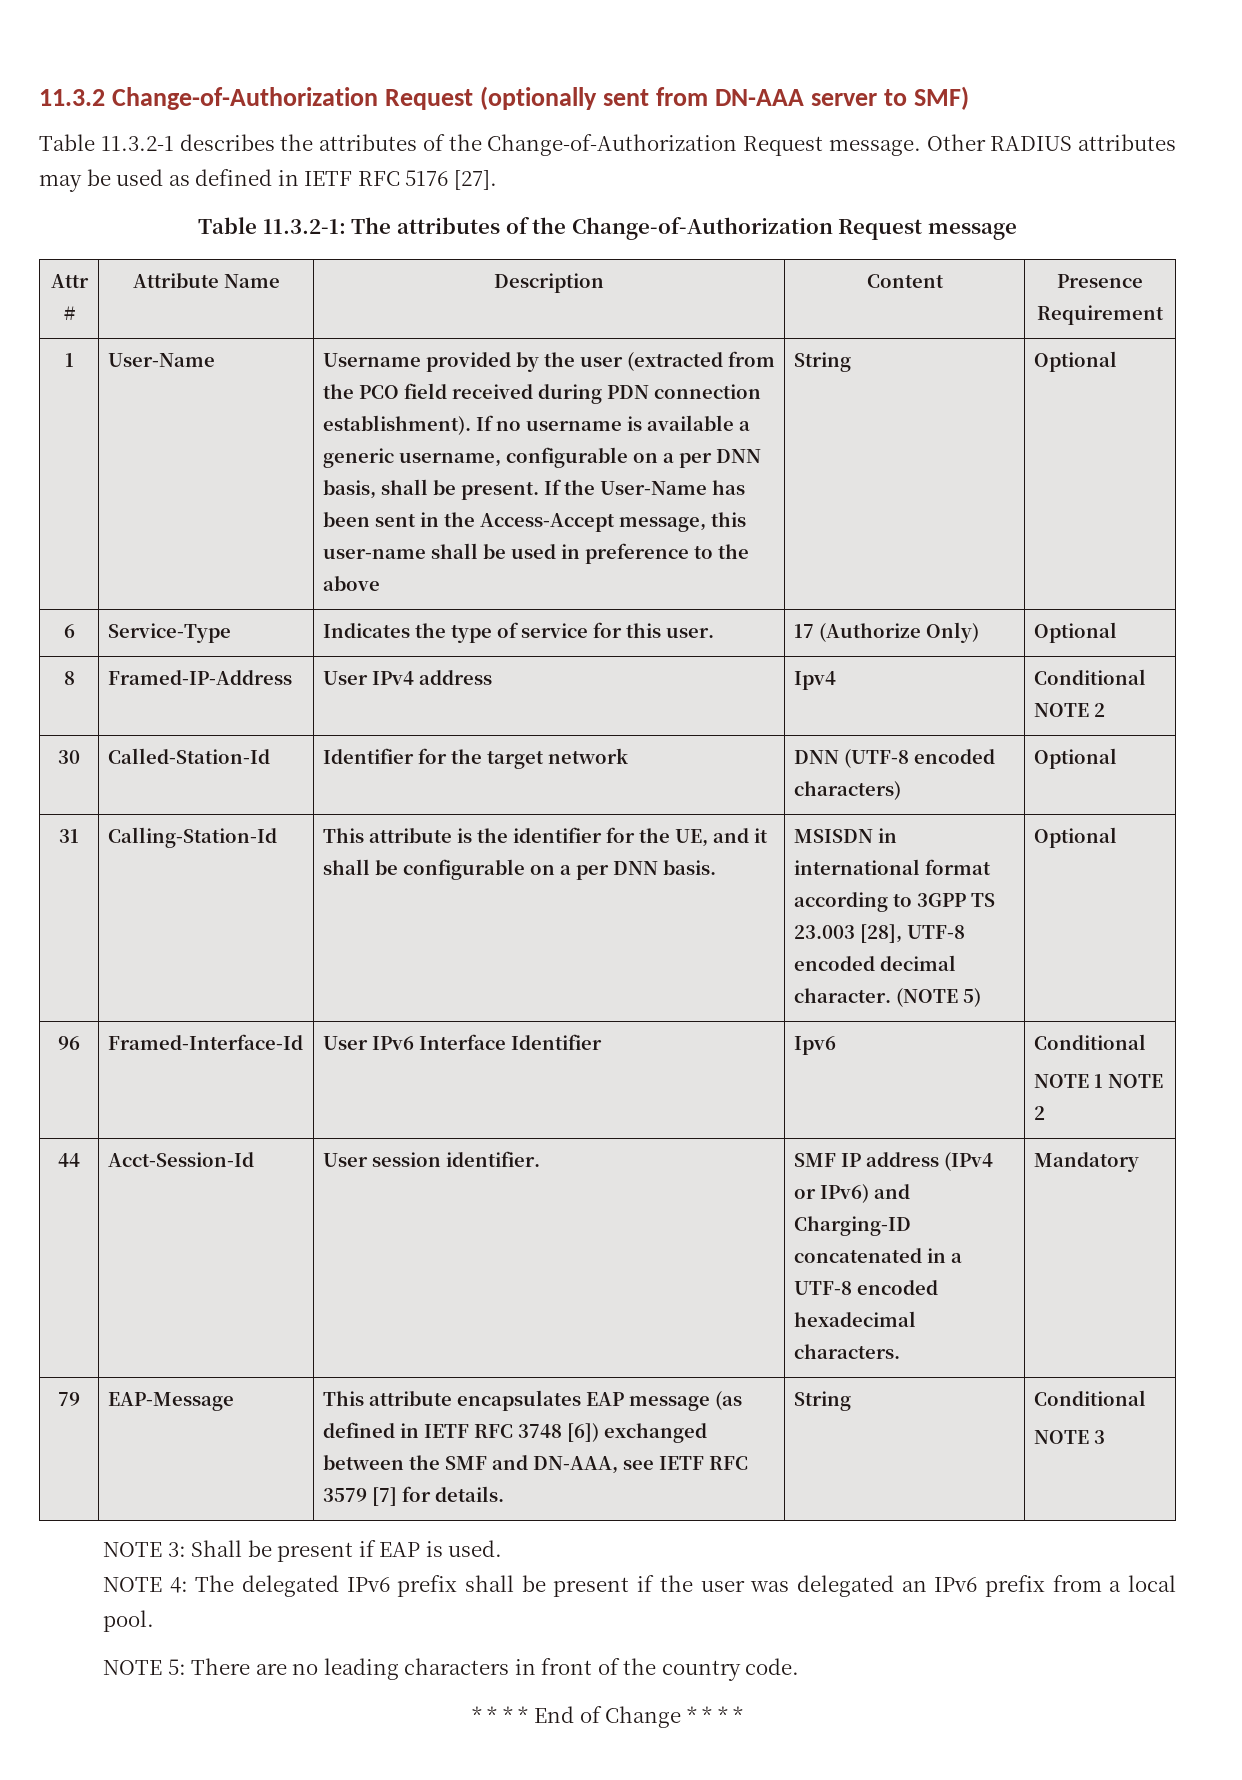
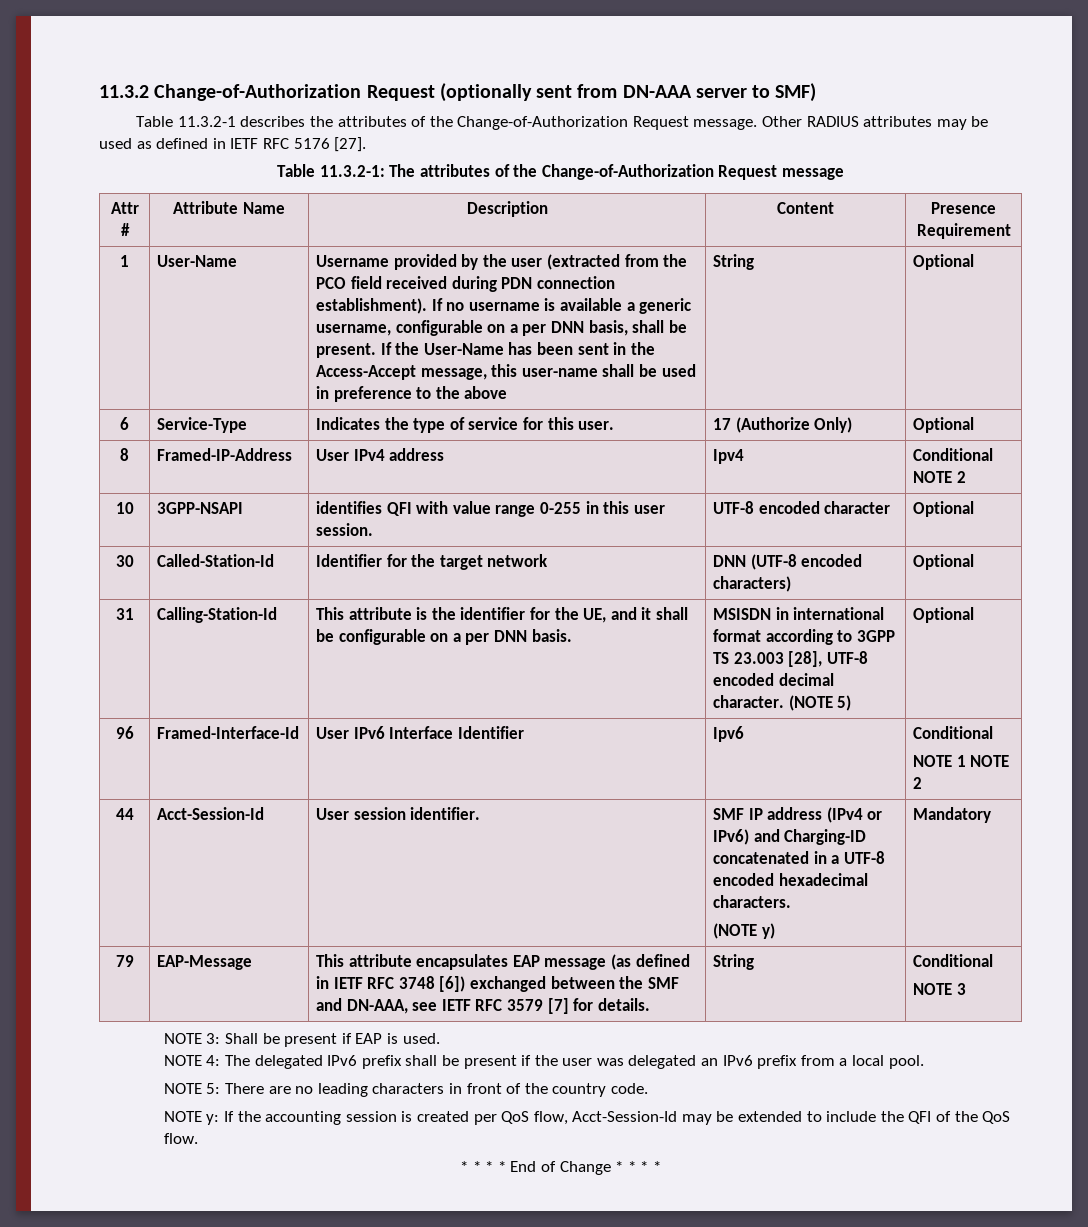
+ 10 | 3GPP-NSAPI | identifies QFI with value range 0-255 in this user session. | UTF-8 encoded character | Optional
- 44 | Acct-Session-Id | User session identifier. | SMF IP address (IPv4 or IPv6) and Charging-ID concatenated in a UTF-8 encoded hexadecimal characters. | Mandatory
+ 44 | Acct-Session-Id | User session identifier. | SMF IP address (IPv4 or IPv6) and Charging-ID concatenated in a UTF-8 encoded hexadecimal characters.
+ (NOTE y) | Mandatory
+ NOTE y: If the accounting session is created per QoS flow, Acct-Session-Id may be extended to include the QFI of the QoS flow.

